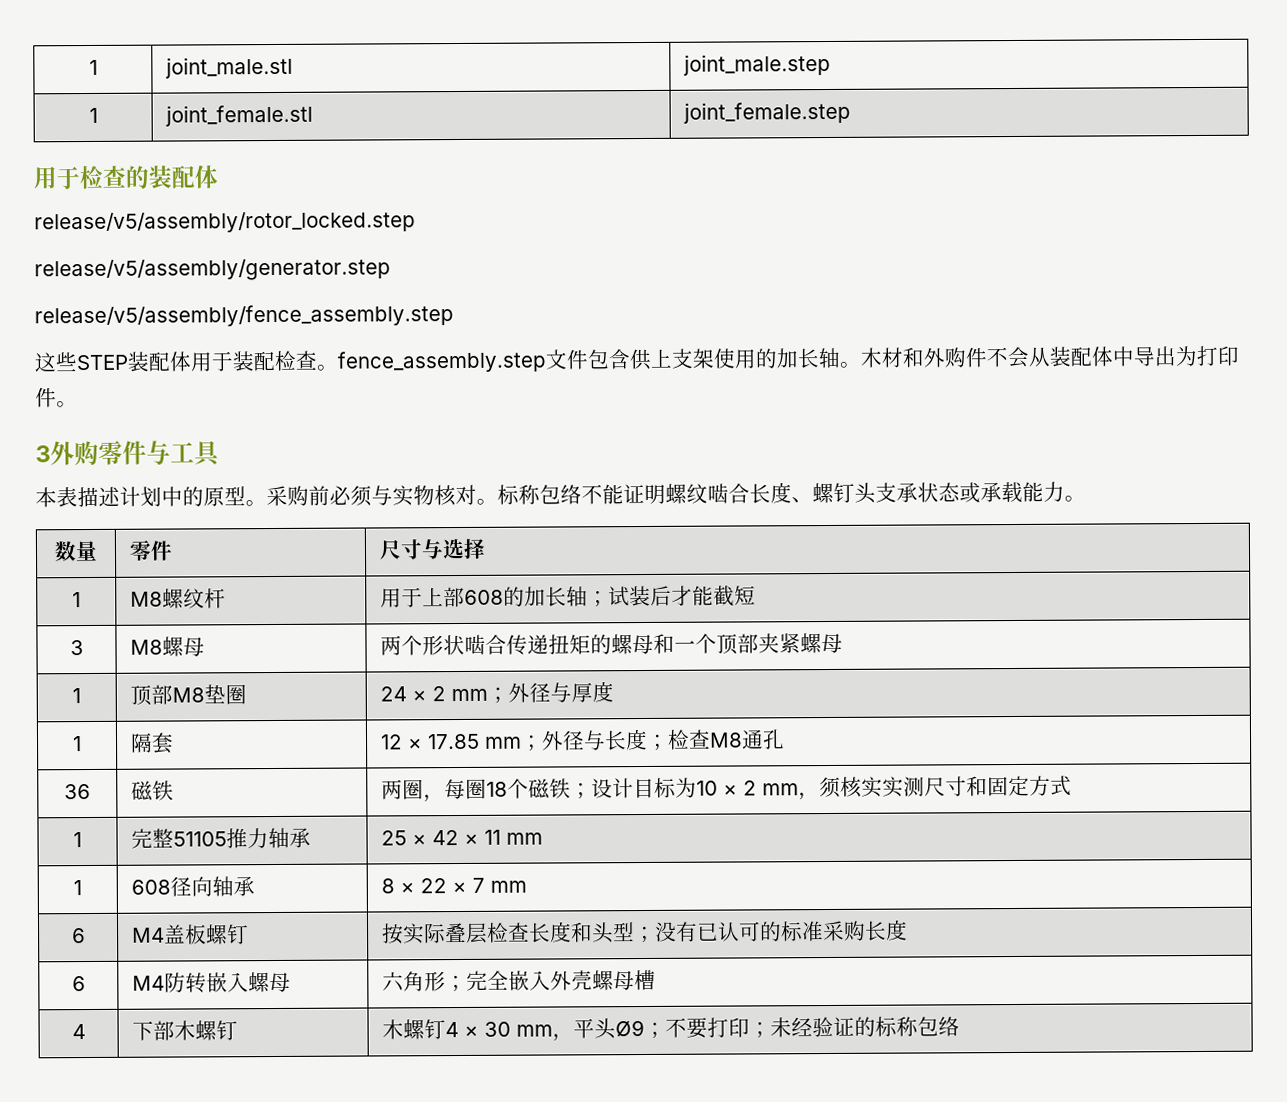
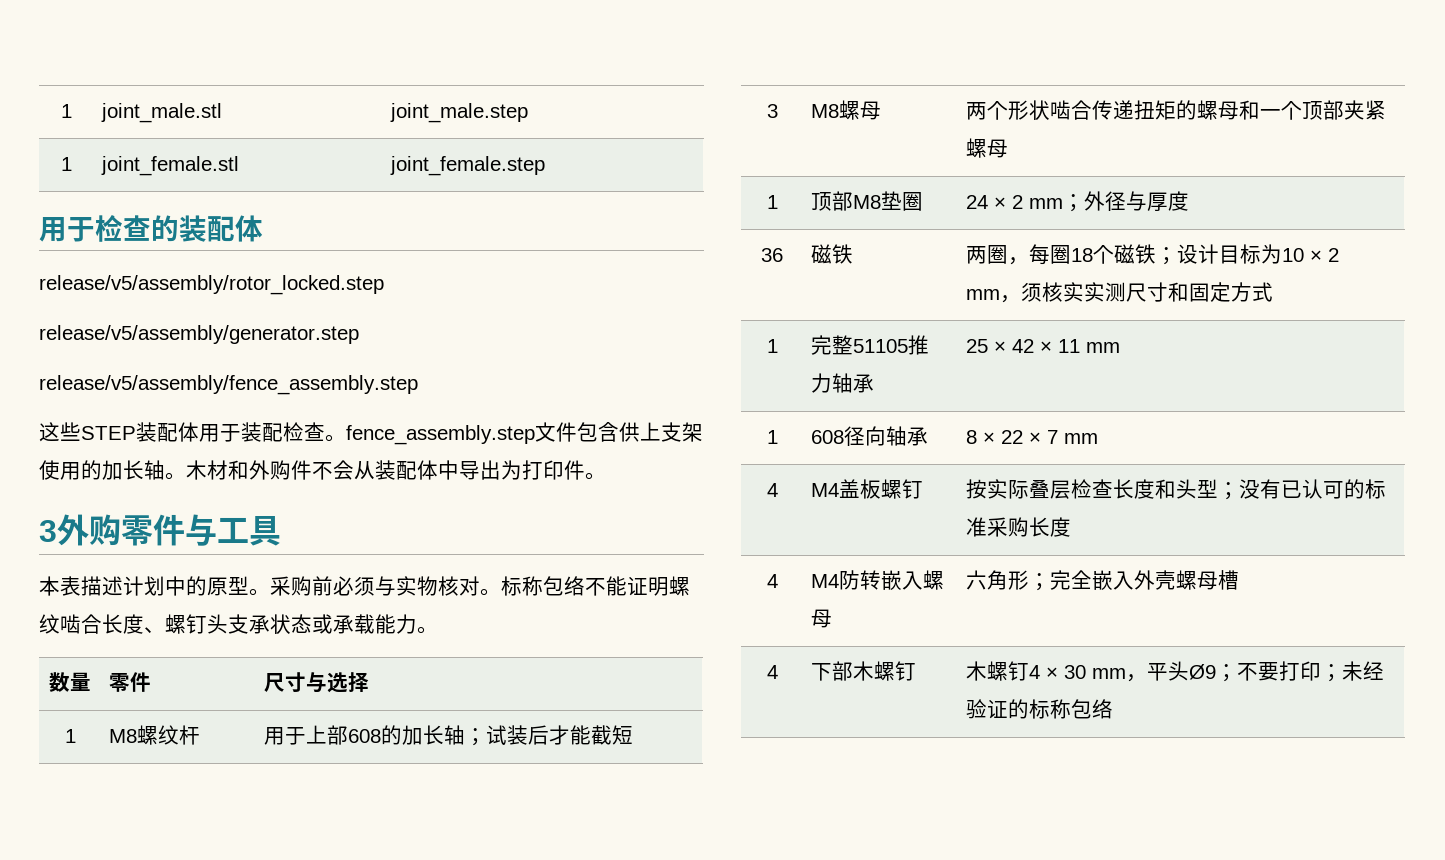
- 1 | 隔套 | 12 × 17.85 mm；外径与长度；检查M8通孔
- 6 | M4盖板螺钉 | 按实际叠层检查长度和头型；没有已认可的标准采购长度
+ 4 | M4盖板螺钉 | 按实际叠层检查长度和头型；没有已认可的标准采购长度
- 6 | M4防转嵌入螺母 | 六角形；完全嵌入外壳螺母槽
+ 4 | M4防转嵌入螺母 | 六角形；完全嵌入外壳螺母槽

